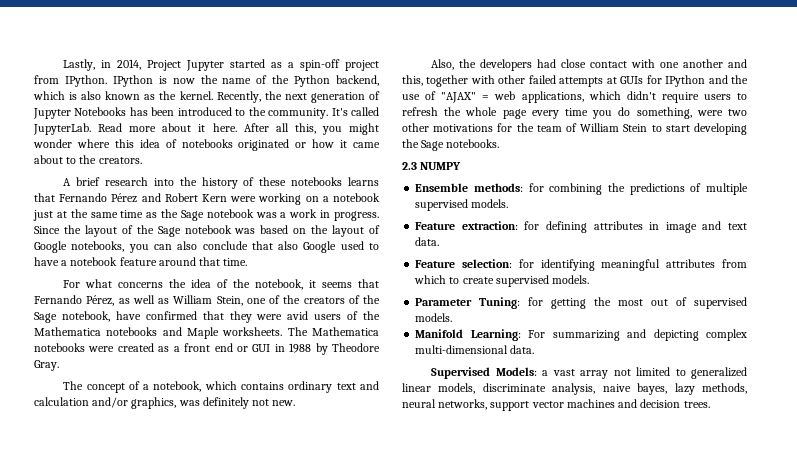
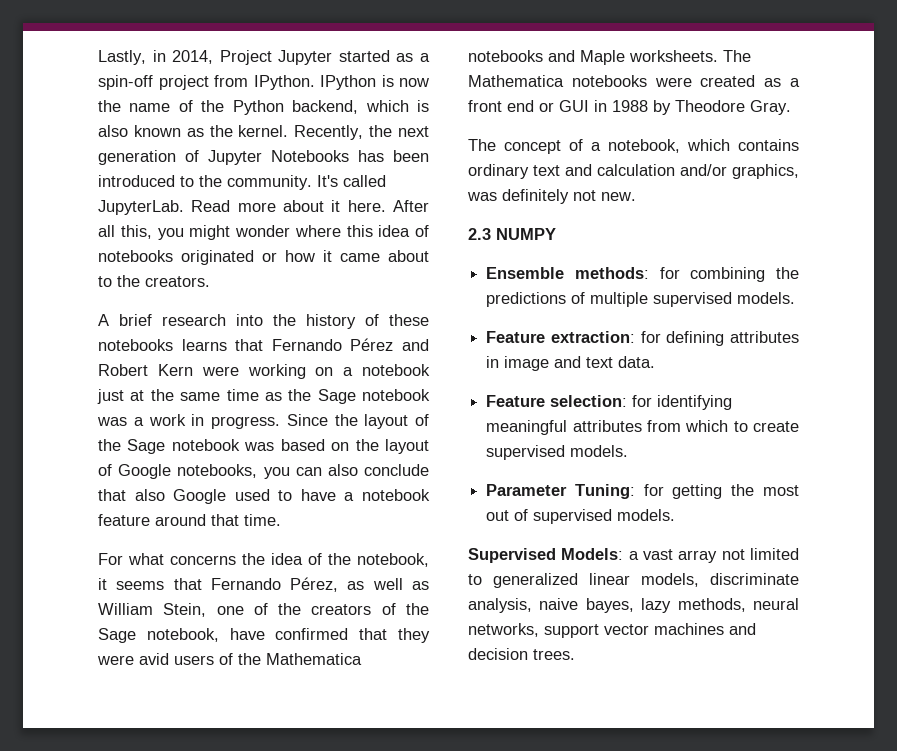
- Also, the developers had close contact with one another and this, together with other failed attempts at GUIs for IPython and the use of "AJAX" = web applications, which didn't require users to refresh the whole page every time you do something, were two other motivations for the team of William Stein to start developing the Sage notebooks.
- Manifold Learning: For summarizing and depicting complex multi-dimensional data.

